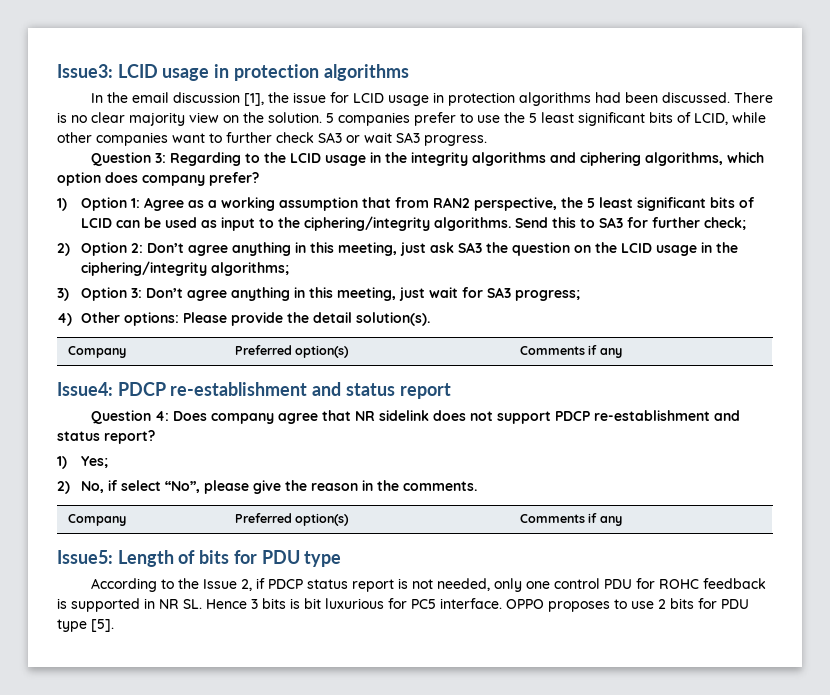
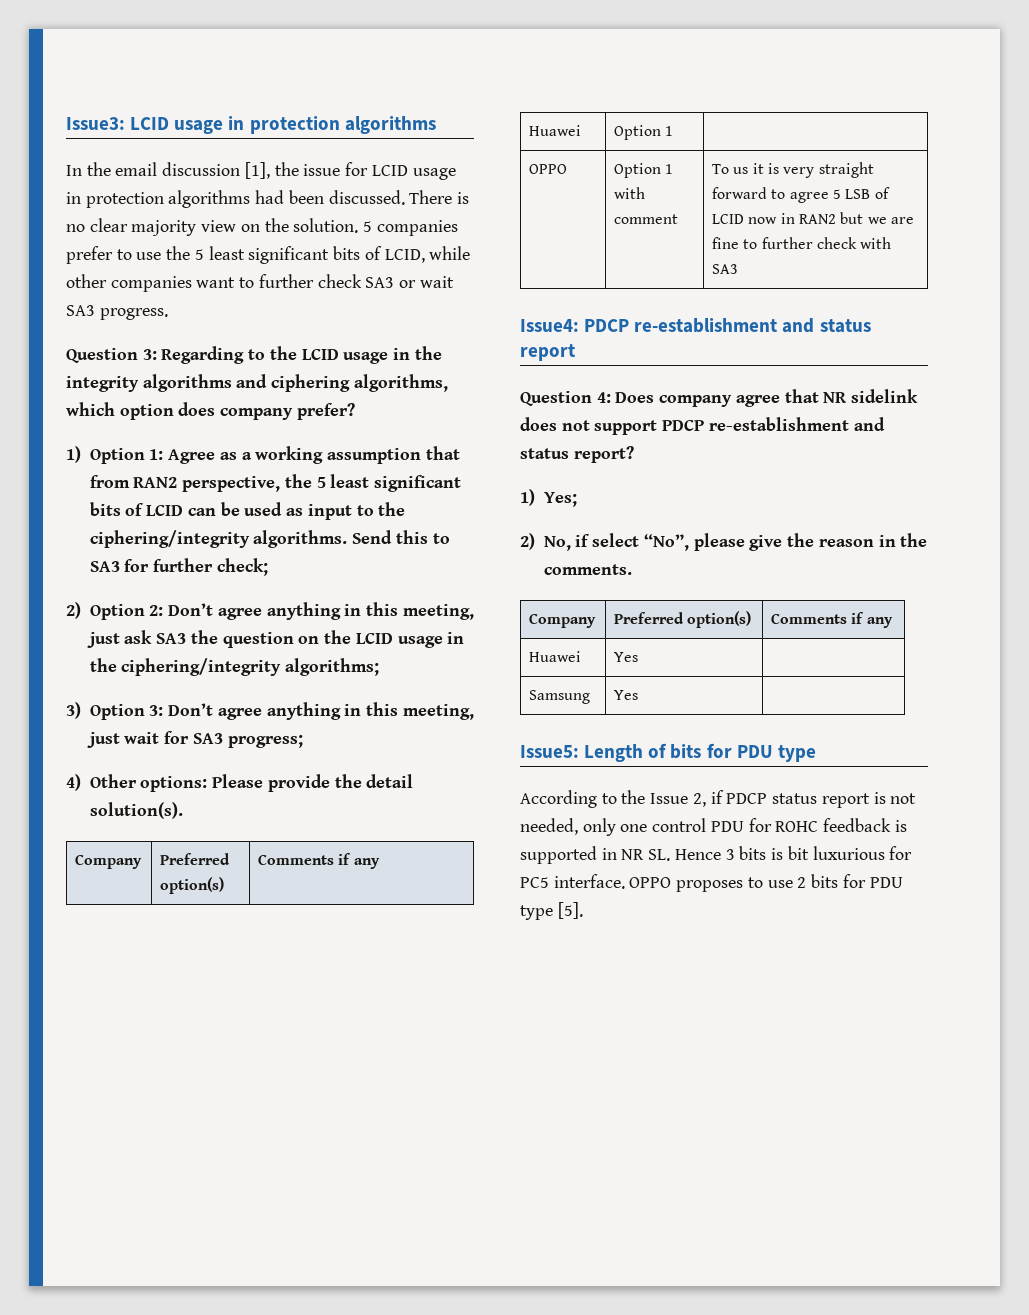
+ Huawei | Option 1 |
+ OPPO | Option 1 with comment | To us it is very straight forward to agree 5 LSB of LCID now in RAN2 but we are fine to further check with SA3
+ Huawei | Yes |
+ Samsung | Yes |

